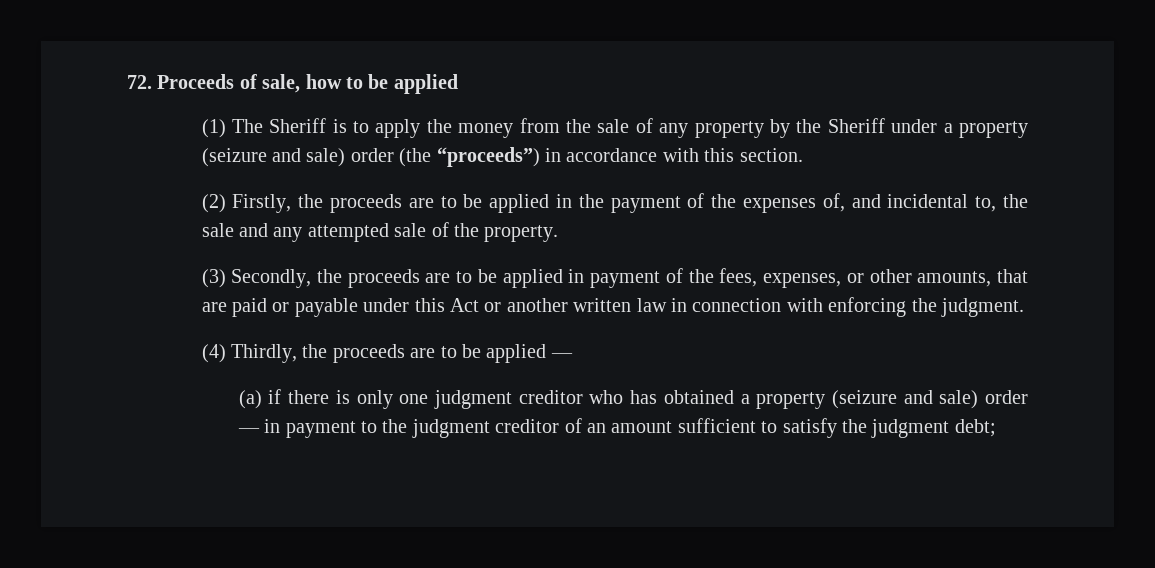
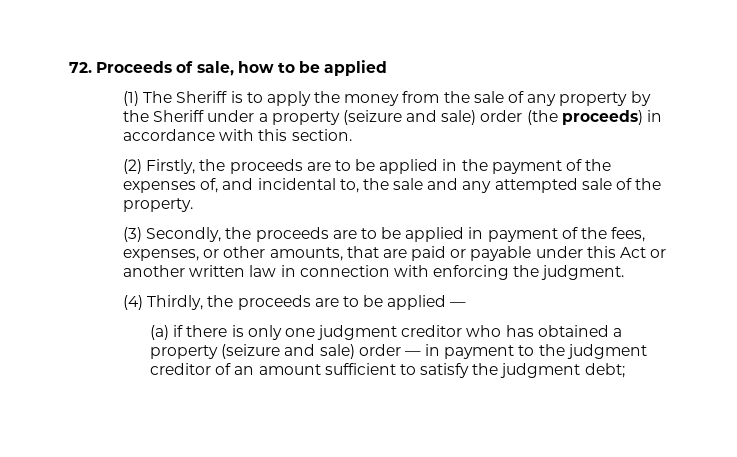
- (1) The Sheriff is to apply the money from the sale of any property by the Sheriff under a property (seizure and sale) order (the “proceeds”) in accordance with this section.
+ (1) The Sheriff is to apply the money from the sale of any property by the Sheriff under a property (seizure and sale) order (the proceeds) in accordance with this section.

